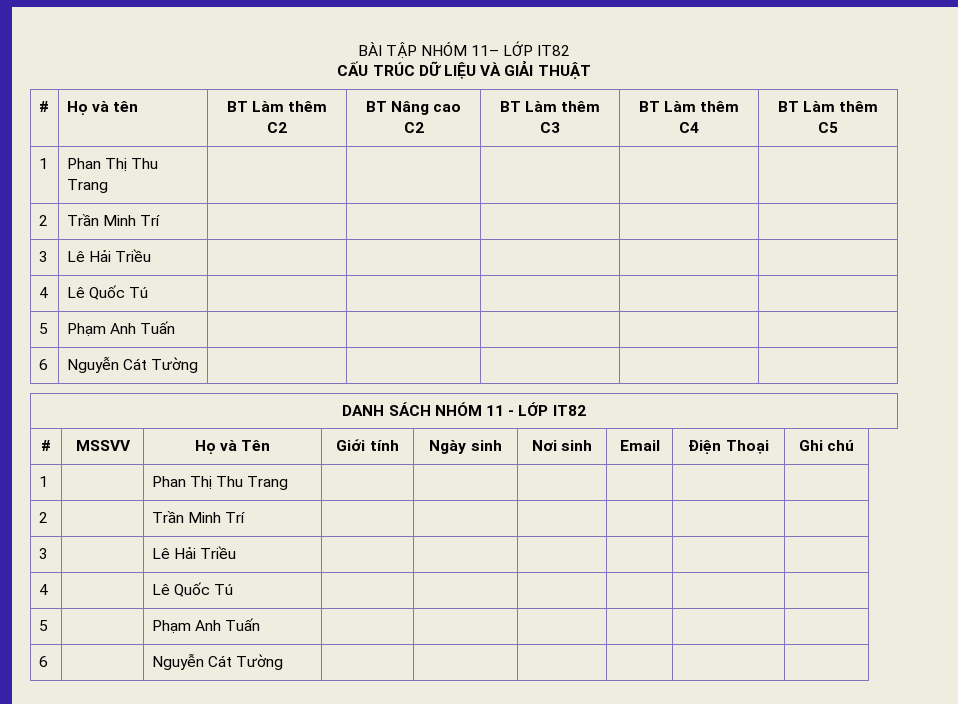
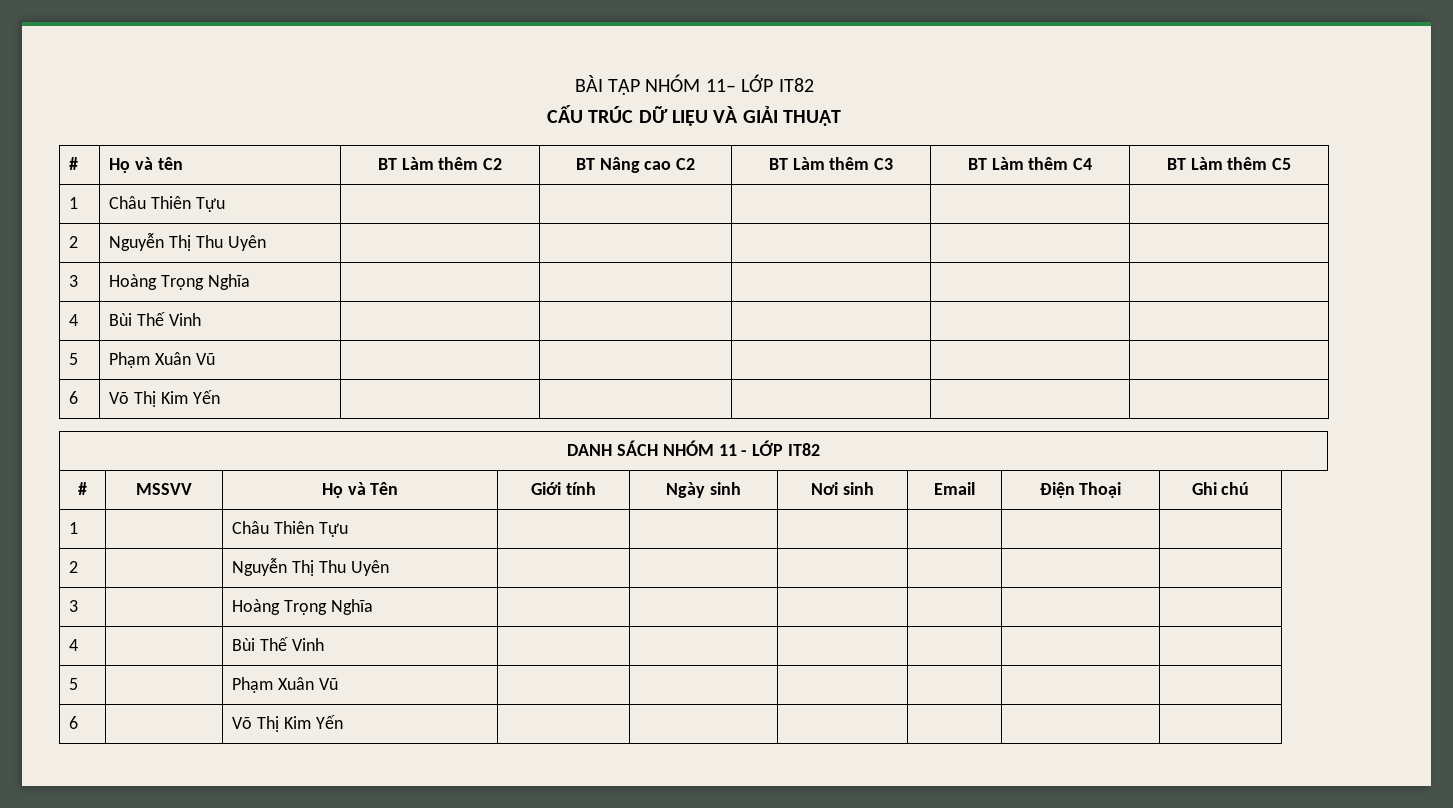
  # | Họ và tên | BT Làm thêm C2 | BT Nâng cao C2 | BT Làm thêm C3 | BT Làm thêm C4 | BT Làm thêm C5
- 1 | Phan Thị Thu Trang | | | | |
- 2 | Trần Minh Trí | | | | |
- 3 | Lê Hải Triều | | | | |
- 4 | Lê Quốc Tú | | | | |
+ 1 | Châu Thiên Tựu | | | | |
+ 2 | Nguyễn Thị Thu Uyên | | | | |
+ 3 | Hoàng Trọng Nghĩa | | | | |
+ 4 | Bùi Thế Vinh | | | | |
- 5 | Phạm Anh Tuấn | | | | |
- 6 | Nguyễn Cát Tường | | | | |
+ 5 | Phạm Xuân Vũ | | | | |
+ 6 | Võ Thị Kim Yến | | | | |
- 1 | | Phan Thị Thu Trang | | | | | |
- 2 | | Trần Minh Trí | | | | | |
- 3 | | Lê Hải Triều | | | | | |
- 4 | | Lê Quốc Tú | | | | | |
+ 1 | | Châu Thiên Tựu | | | | | |
+ 2 | | Nguyễn Thị Thu Uyên | | | | | |
+ 3 | | Hoàng Trọng Nghĩa | | | | | |
+ 4 | | Bùi Thế Vinh | | | | | |
- 5 | | Phạm Anh Tuấn | | | | | |
+ 5 | | Phạm Xuân Vũ | | | | | |
- 6 | | Nguyễn Cát Tường | | | | | |
+ 6 | | Võ Thị Kim Yến | | | | | |

